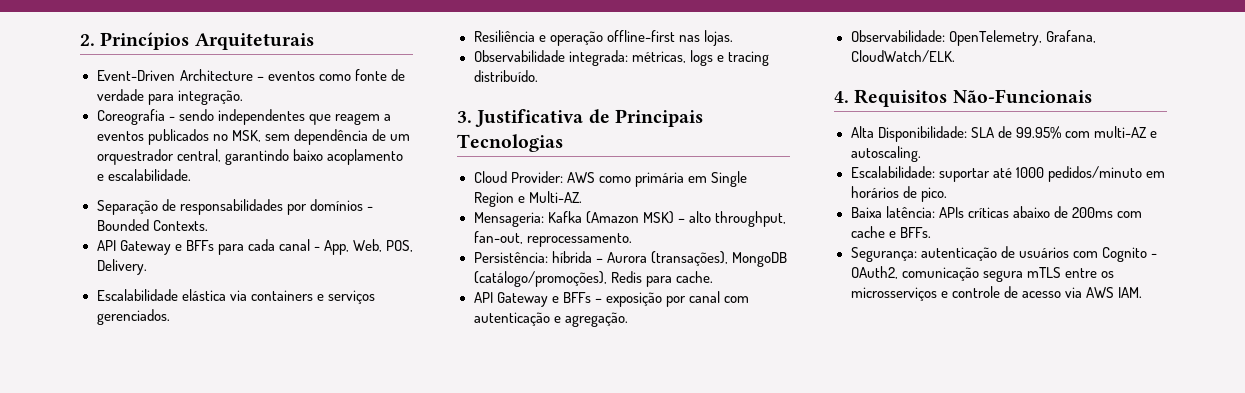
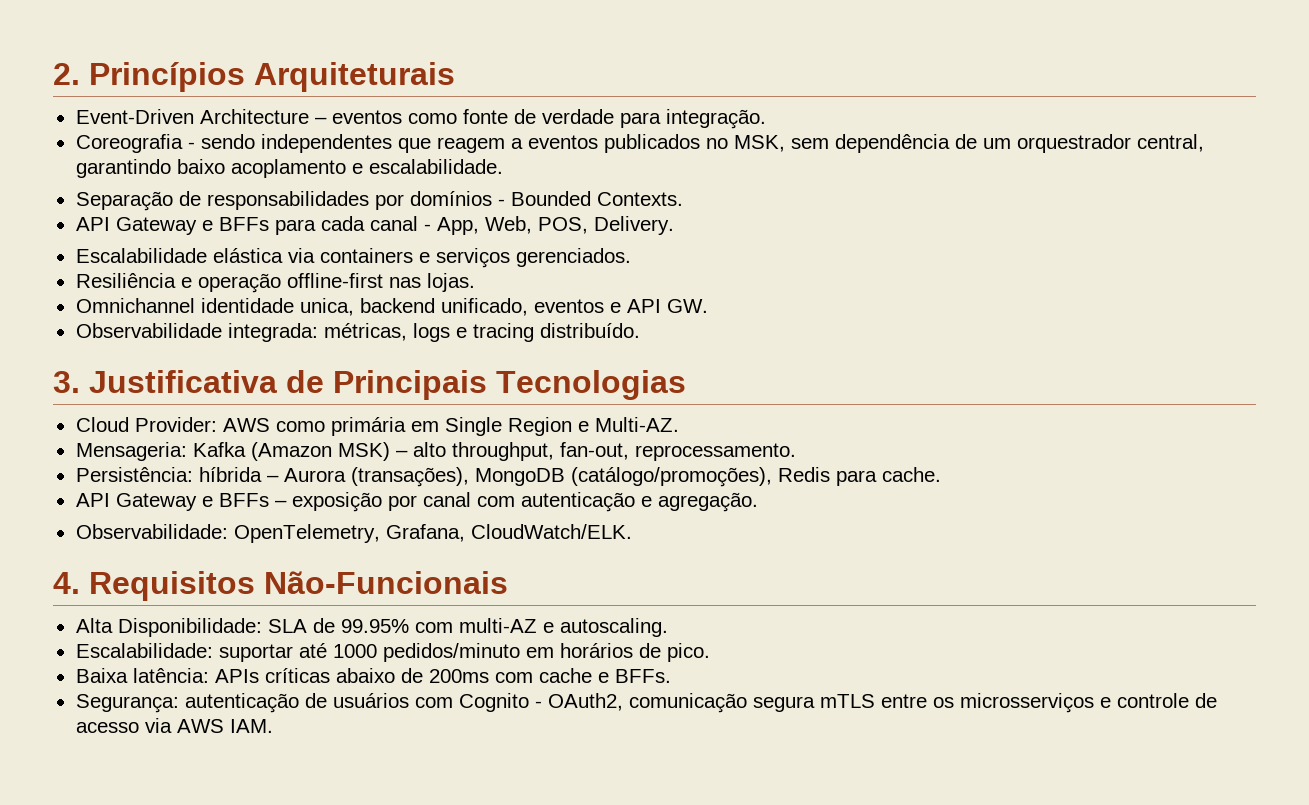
+ Omnichannel identidade unica, backend unificado, eventos e API GW.

